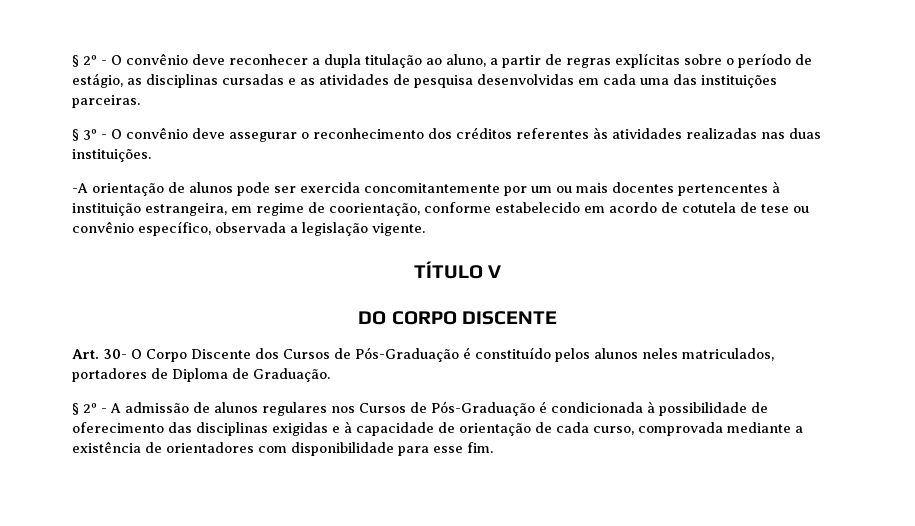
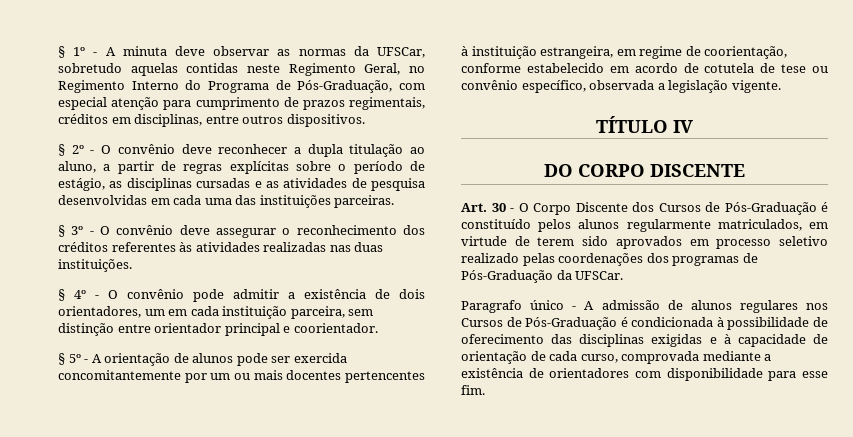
+ § 1º - A minuta deve observar as normas da UFSCar, sobretudo aquelas contidas neste Regimento Geral, no Regimento Interno do Programa de Pós-Graduação, com especial atenção para cumprimento de prazos regimentais, créditos em disciplinas, entre outros dispositivos.
- -A orientação de alunos pode ser exercida concomitantemente por um ou mais docentes pertencentes à instituição estrangeira, em regime de coorientação, conforme estabelecido em acordo de cotutela de tese ou convênio específico, observada a legislação vigente.
+ § 4º - O convênio pode admitir a existência de dois orientadores, um em cada instituição parceira, sem distinção entre orientador principal e coorientador.
+ § 5º - A orientação de alunos pode ser exercida concomitantemente por um ou mais docentes pertencentes à instituição estrangeira, em regime de coorientação, conforme estabelecido em acordo de cotutela de tese ou convênio específico, observada a legislação vigente.
- TÍTULO V
+ TÍTULO IV
- Art. 30- O Corpo Discente dos Cursos de Pós-Graduação é constituído pelos alunos neles matriculados, portadores de Diploma de Graduação.
- § 2º - A admissão de alunos regulares nos Cursos de Pós-Graduação é condicionada à possibilidade de oferecimento das disciplinas exigidas e à capacidade de orientação de cada curso, comprovada mediante a existência de orientadores com disponibilidade para esse fim.
+ Art. 30 - O Corpo Discente dos Cursos de Pós-Graduação é constituído pelos alunos regularmente matriculados, em virtude de terem sido aprovados em processo seletivo realizado pelas coordenações dos programas de Pós-Graduação da UFSCar.
+ Paragrafo único - A admissão de alunos regulares nos Cursos de Pós-Graduação é condicionada à possibilidade de oferecimento das disciplinas exigidas e à capacidade de orientação de cada curso, comprovada mediante a existência de orientadores com disponibilidade para esse fim.

